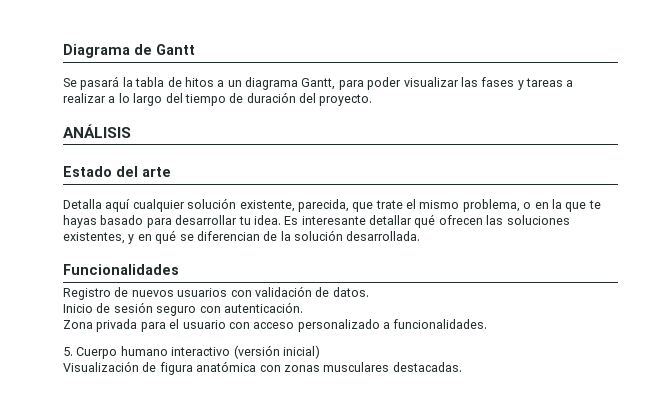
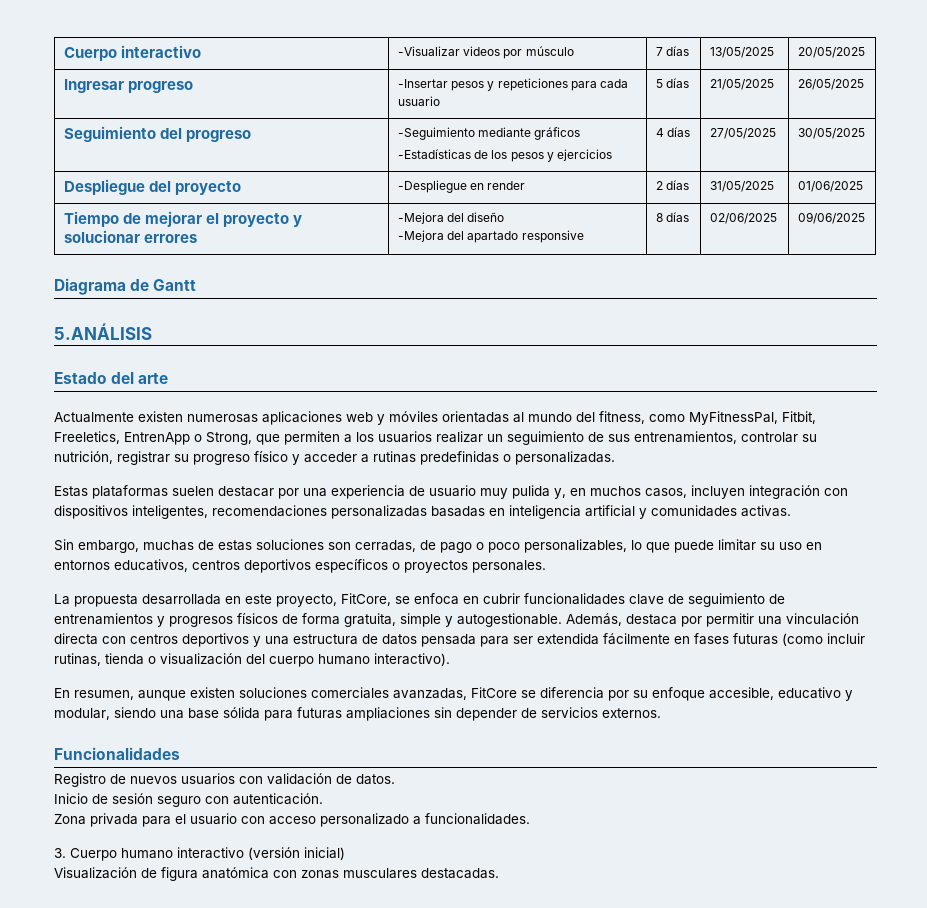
+ Cuerpo interactivo | -Visualizar videos por músculo | 7 días | 13/05/2025 | 20/05/2025
+ Ingresar progreso | -Insertar pesos y repeticiones para cada usuario | 5 días | 21/05/2025 | 26/05/2025
+ Seguimiento del progreso | -Seguimiento mediante gráficos
+ -Estadísticas de los pesos y ejercicios | 4 días | 27/05/2025 | 30/05/2025
+ Despliegue del proyecto | -Despliegue en render | 2 días | 31/05/2025 | 01/06/2025
+ Tiempo de mejorar el proyecto y solucionar errores | -Mejora del diseño
+ -Mejora del apartado responsive | 8 días | 02/06/2025 | 09/06/2025
  Diagrama de Gantt
- Se pasará la tabla de hitos a un diagrama Gantt, para poder visualizar las fases y tareas a realizar a lo largo del tiempo de duración del proyecto.
- ANÁLISIS
+ 5.ANÁLISIS
  Estado del arte
- Detalla aquí cualquier solución existente, parecida, que trate el mismo problema, o en la que te hayas basado para desarrollar tu idea. Es interesante detallar qué ofrecen las soluciones existentes, y en qué se diferencian de la solución desarrollada.
+ Actualmente existen numerosas aplicaciones web y móviles orientadas al mundo del fitness, como MyFitnessPal, Fitbit, Freeletics, EntrenApp o Strong, que permiten a los usuarios realizar un seguimiento de sus entrenamientos, controlar su nutrición, registrar su progreso físico y acceder a rutinas predefinidas o personalizadas.
+ Estas plataformas suelen destacar por una experiencia de usuario muy pulida y, en muchos casos, incluyen integración con dispositivos inteligentes, recomendaciones personalizadas basadas en inteligencia artificial y comunidades activas.
+ Sin embargo, muchas de estas soluciones son cerradas, de pago o poco personalizables, lo que puede limitar su uso en entornos educativos, centros deportivos específicos o proyectos personales.
+ La propuesta desarrollada en este proyecto, FitCore, se enfoca en cubrir funcionalidades clave de seguimiento de entrenamientos y progresos físicos de forma gratuita, simple y autogestionable. Además, destaca por permitir una vinculación directa con centros deportivos y una estructura de datos pensada para ser extendida fácilmente en fases futuras (como incluir rutinas, tienda o visualización del cuerpo humano interactivo).
+ En resumen, aunque existen soluciones comerciales avanzadas, FitCore se diferencia por su enfoque accesible, educativo y modular, siendo una base sólida para futuras ampliaciones sin depender de servicios externos.
- 5. Cuerpo humano interactivo (versión inicial)
+ 3. Cuerpo humano interactivo (versión inicial)

